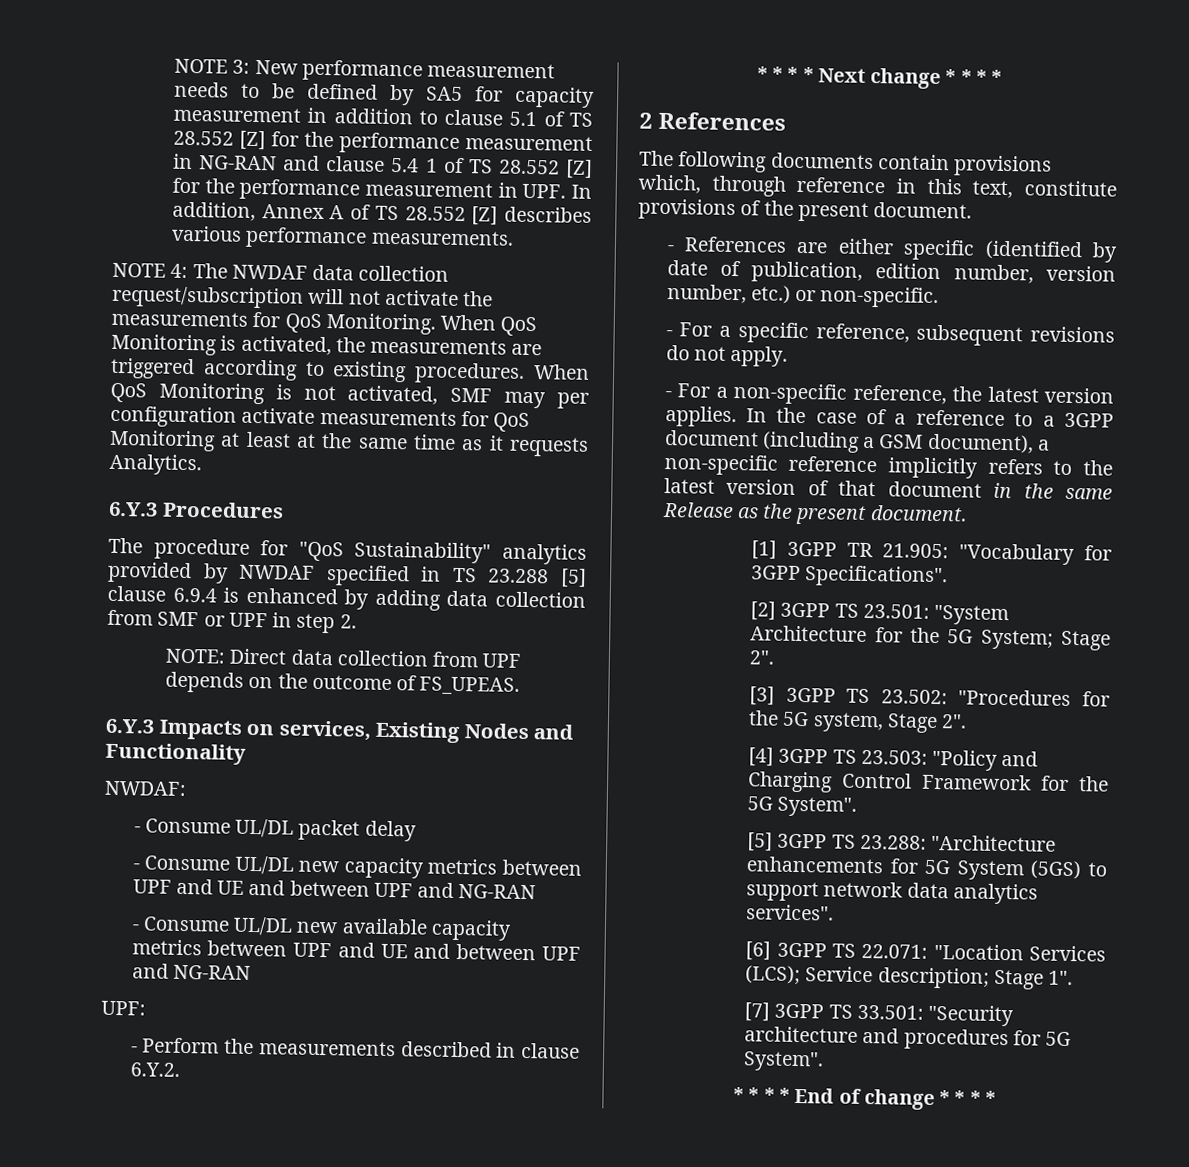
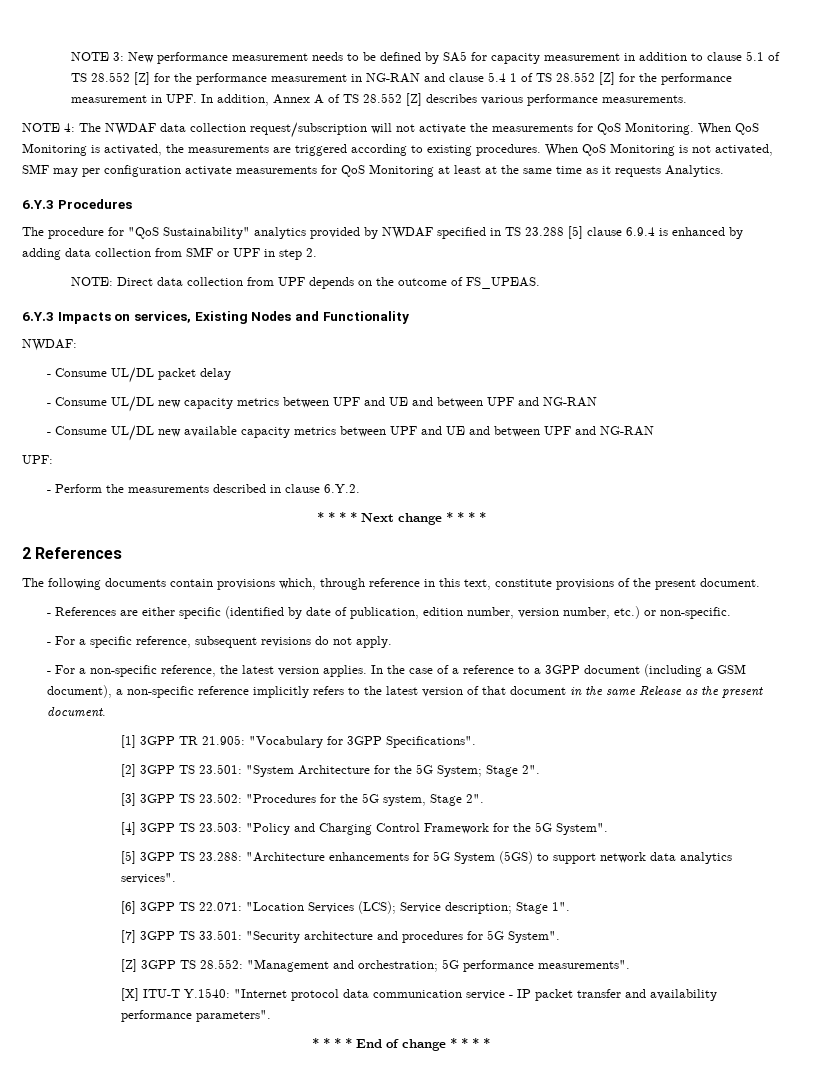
+ [Z] 3GPP TS 28.552: "Management and orchestration; 5G performance measurements".
+ [X] ITU-T Y.1540: "Internet protocol data communication service - IP packet transfer and availability performance parameters".

